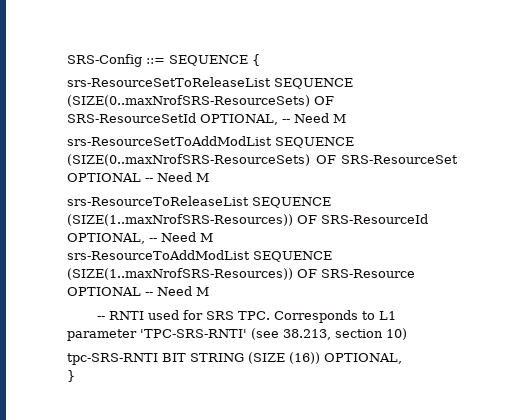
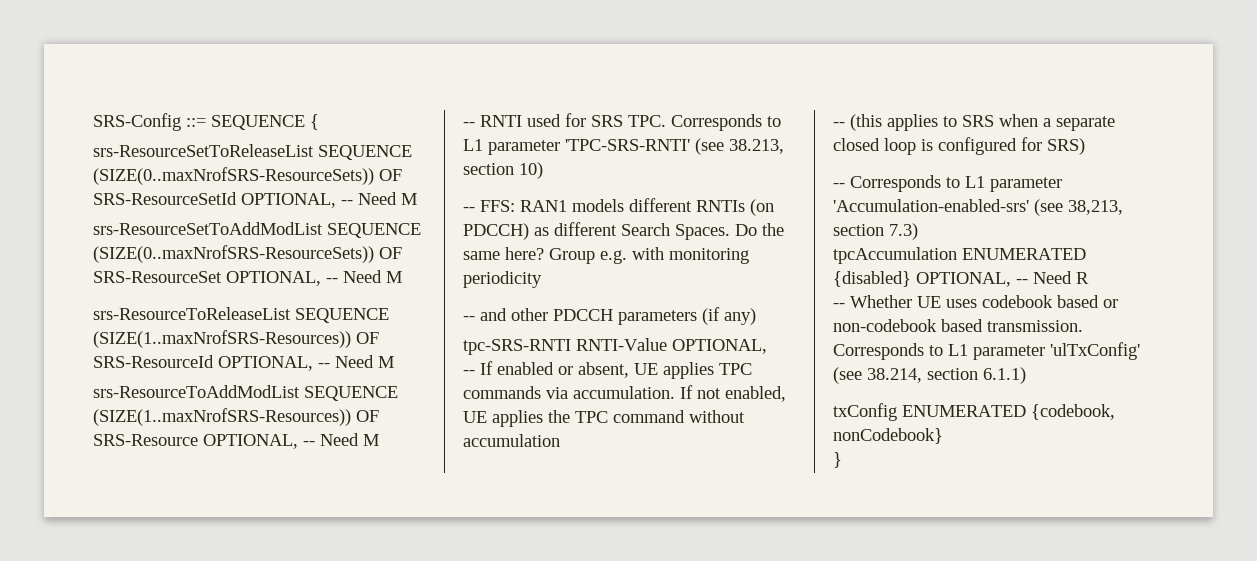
- srs-ResourceSetToReleaseList SEQUENCE (SIZE(0..maxNrofSRS-ResourceSets) OF SRS-ResourceSetId OPTIONAL, -- Need M
+ srs-ResourceSetToReleaseList SEQUENCE (SIZE(0..maxNrofSRS-ResourceSets)) OF SRS-ResourceSetId OPTIONAL, -- Need M
- srs-ResourceSetToAddModList SEQUENCE (SIZE(0..maxNrofSRS-ResourceSets) OF SRS-ResourceSet OPTIONAL -- Need M
+ srs-ResourceSetToAddModList SEQUENCE (SIZE(0..maxNrofSRS-ResourceSets)) OF SRS-ResourceSet OPTIONAL, -- Need M
- srs-ResourceToAddModList SEQUENCE (SIZE(1..maxNrofSRS-Resources)) OF SRS-Resource OPTIONAL -- Need M
+ srs-ResourceToAddModList SEQUENCE (SIZE(1..maxNrofSRS-Resources)) OF SRS-Resource OPTIONAL, -- Need M
- tpc-SRS-RNTI BIT STRING (SIZE (16)) OPTIONAL,
+ -- FFS: RAN1 models different RNTIs (on PDCCH) as different Search Spaces. Do the same here? Group e.g. with monitoring periodicity
+ -- and other PDCCH parameters (if any)
+ tpc-SRS-RNTI RNTI-Value OPTIONAL,
+ -- If enabled or absent, UE applies TPC commands via accumulation. If not enabled, UE applies the TPC command without accumulation
+ -- (this applies to SRS when a separate closed loop is configured for SRS)
+ -- Corresponds to L1 parameter 'Accumulation-enabled-srs' (see 38,213, section 7.3)
+ tpcAccumulation ENUMERATED {disabled} OPTIONAL, -- Need R
+ -- Whether UE uses codebook based or non-codebook based transmission. Corresponds to L1 parameter 'ulTxConfig' (see 38.214, section 6.1.1)
+ txConfig ENUMERATED {codebook, nonCodebook}

